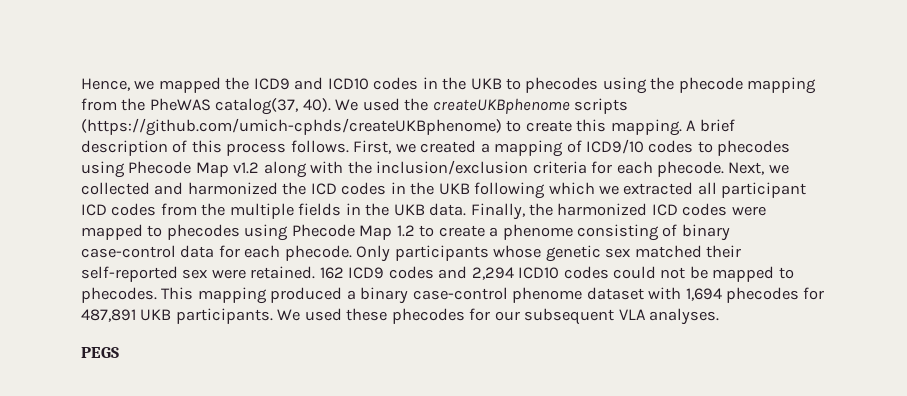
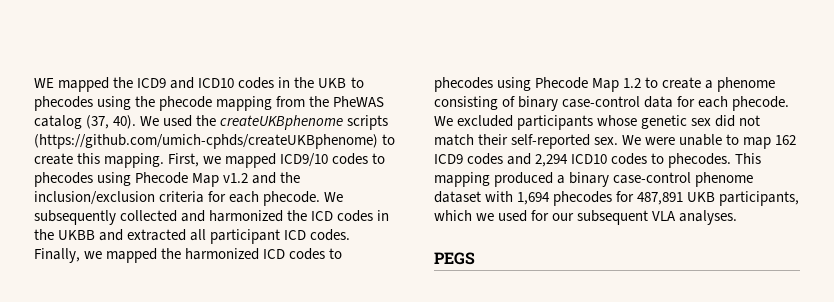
- Hence, we mapped the ICD9 and ICD10 codes in the UKB to phecodes using the phecode mapping from the PheWAS catalog(37, 40).
+ WE mapped the ICD9 and ICD10 codes in the UKB to phecodes using the phecode mapping from the PheWAS catalog (37, 40).
- A brief description of this process follows. First, we created a mapping of ICD9/10 codes to phecodes using Phecode Map v1.2 along with the inclusion/exclusion criteria for each phecode.
+ First, we mapped ICD9/10 codes to phecodes using Phecode Map v1.2 and the inclusion/exclusion criteria for each phecode.
- Next, we collected and harmonized the ICD codes in the UKB following which we extracted all participant ICD codes from the multiple fields in the UKB data. Finally, the harmonized ICD codes were mapped to phecodes using Phecode Map 1.2 to create a phenome consisting of binary case-control data for each phecode.
+ We subsequently collected and harmonized the ICD codes in the UKBB and extracted all participant ICD codes. Finally, we mapped the harmonized ICD codes to phecodes using Phecode Map 1.2 to create a phenome consisting of binary case-control data for each phecode.
- Only participants whose genetic sex matched their self-reported sex were retained. 162 ICD9 codes and 2,294 ICD10 codes could not be mapped to phecodes.
+ We excluded participants whose genetic sex did not match their self-reported sex. We were unable to map 162 ICD9 codes and 2,294 ICD10 codes to phecodes.
- This mapping produced a binary case-control phenome dataset with 1,694 phecodes for 487,891 UKB participants. We used these phecodes for our subsequent VLA analyses.
+ This mapping produced a binary case-control phenome dataset with 1,694 phecodes for 487,891 UKB participants, which we used for our subsequent VLA analyses.

